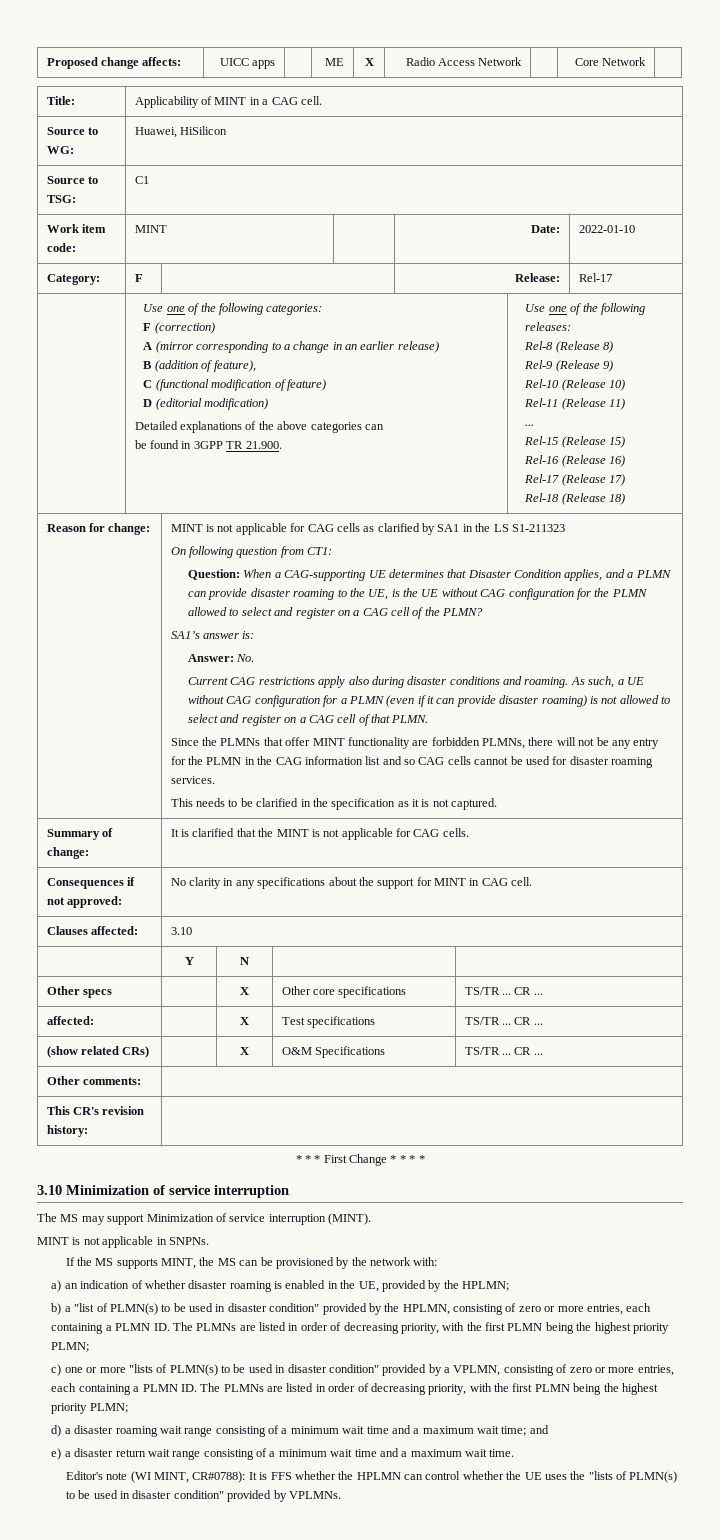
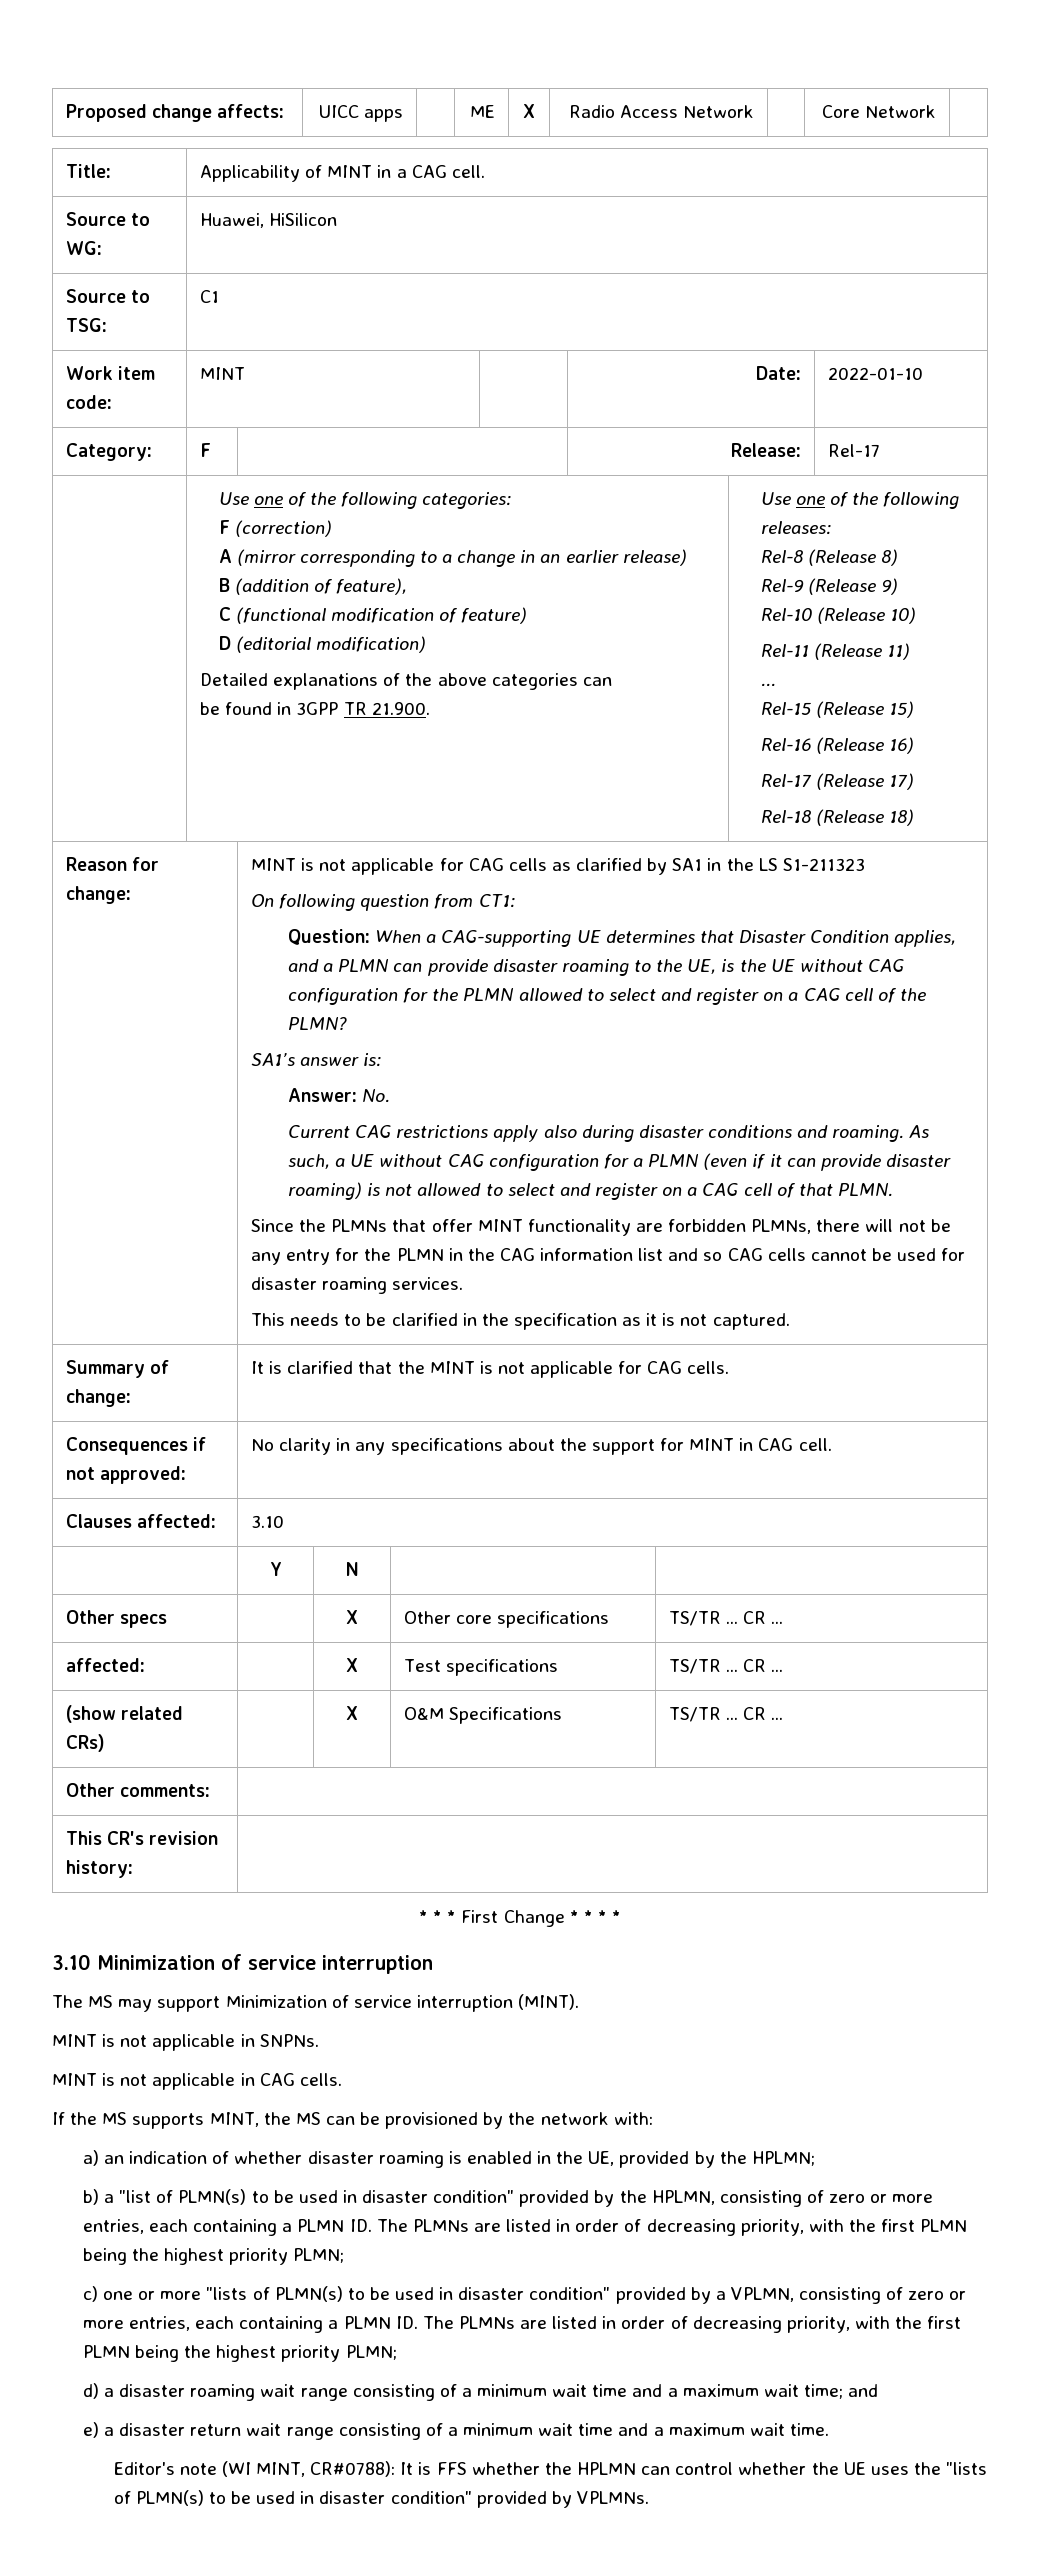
+ MINT is not applicable in CAG cells.

